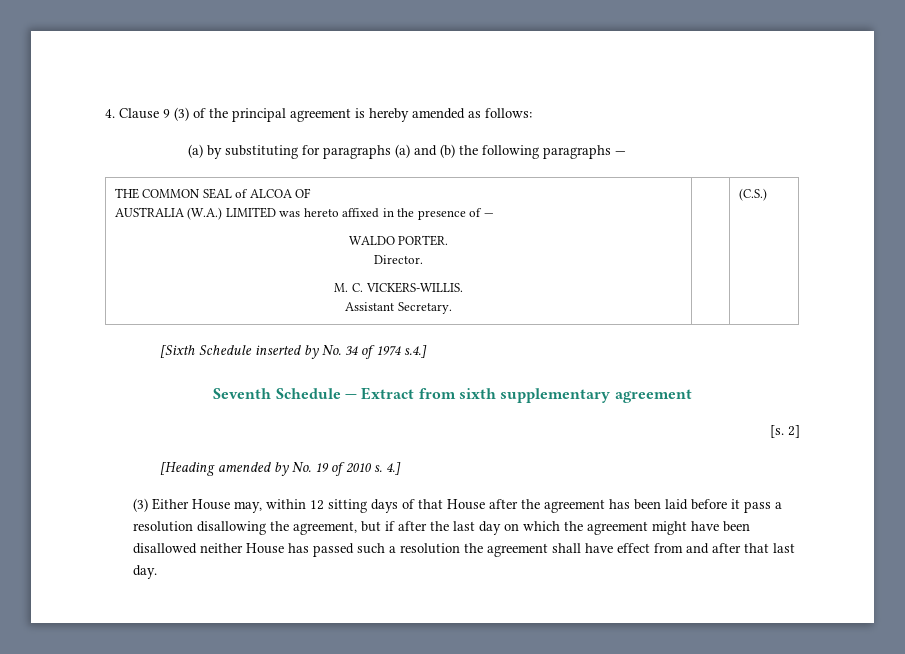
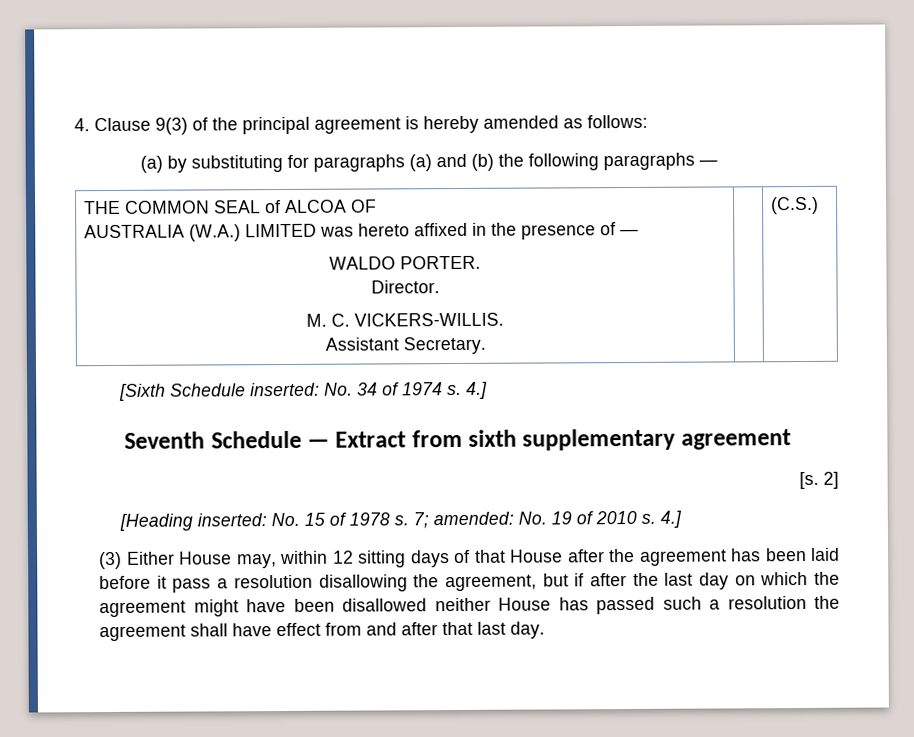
- 4. Clause 9 (3) of the principal agreement is hereby amended as follows:
+ 4. Clause 9(3) of the principal agreement is hereby amended as follows:
- [Sixth Schedule inserted by No. 34 of 1974 s.4.]
+ [Sixth Schedule inserted: No. 34 of 1974 s. 4.]
- [Heading amended by No. 19 of 2010 s.
+ [Heading inserted: No. 15 of 1978 s. 7; amended: No. 19 of 2010 s.

